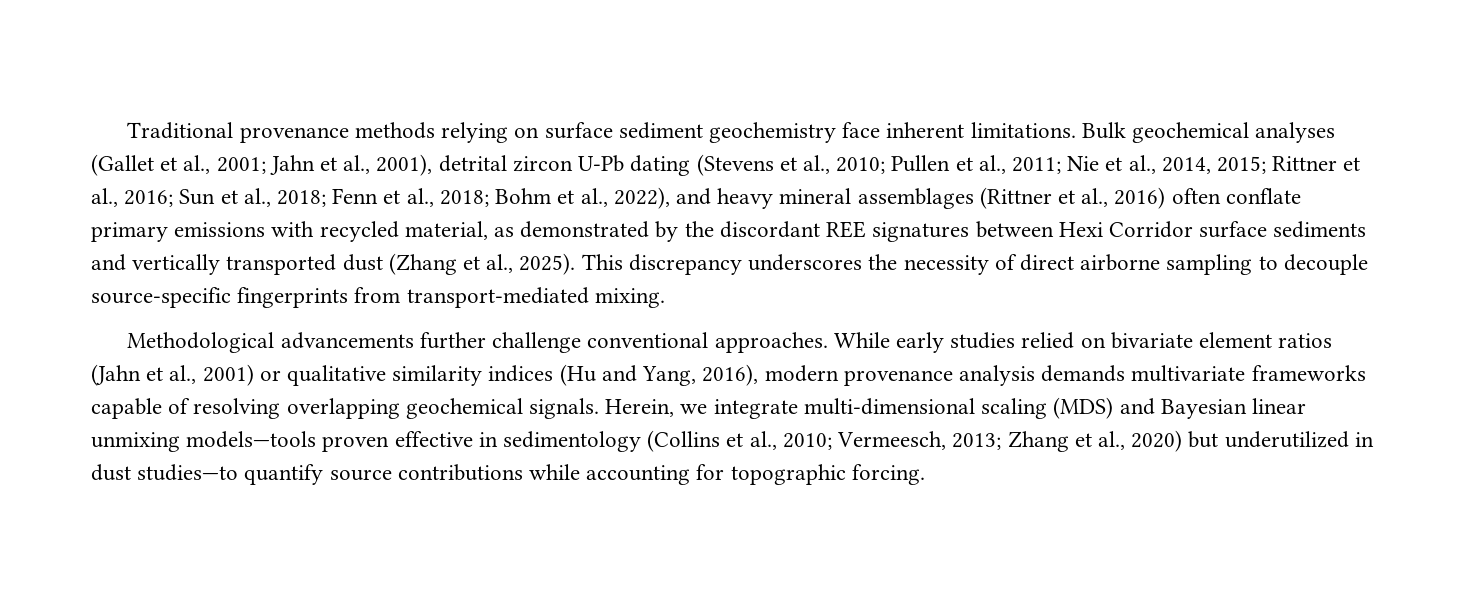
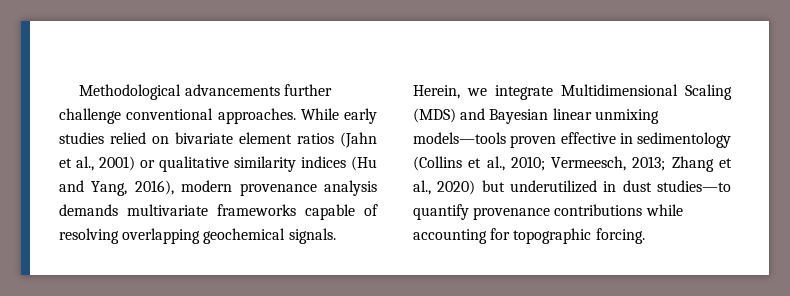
- Traditional provenance methods relying on surface sediment geochemistry face inherent limitations. Bulk geochemical analyses (Gallet et al., 2001; Jahn et al., 2001), detrital zircon U-Pb dating (Stevens et al., 2010; Pullen et al., 2011; Nie et al., 2014, 2015; Rittner et al., 2016; Sun et al., 2018; Fenn et al., 2018; Bohm et al., 2022), and heavy mineral assemblages (Rittner et al., 2016) often conflate primary emissions with recycled material, as demonstrated by the discordant REE signatures between Hexi Corridor surface sediments and vertically transported dust (Zhang et al., 2025). This discrepancy underscores the necessity of direct airborne sampling to decouple source-specific fingerprints from transport-mediated mixing.
- Herein, we integrate multi-dimensional scaling (MDS) and Bayesian linear unmixing models—tools proven effective in sedimentology (Collins et al., 2010; Vermeesch, 2013; Zhang et al., 2020) but underutilized in dust studies—to quantify source contributions while accounting for topographic forcing.
+ Herein, we integrate Multidimensional Scaling (MDS) and Bayesian linear unmixing models—tools proven effective in sedimentology (Collins et al., 2010; Vermeesch, 2013; Zhang et al., 2020) but underutilized in dust studies—to quantify provenance contributions while accounting for topographic forcing.

